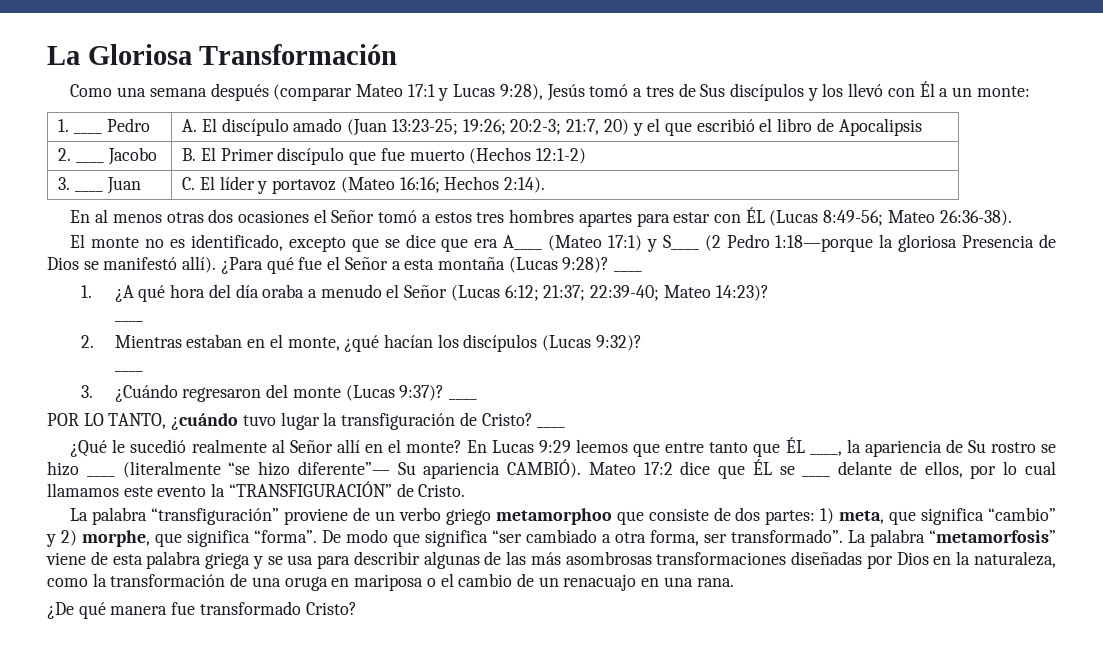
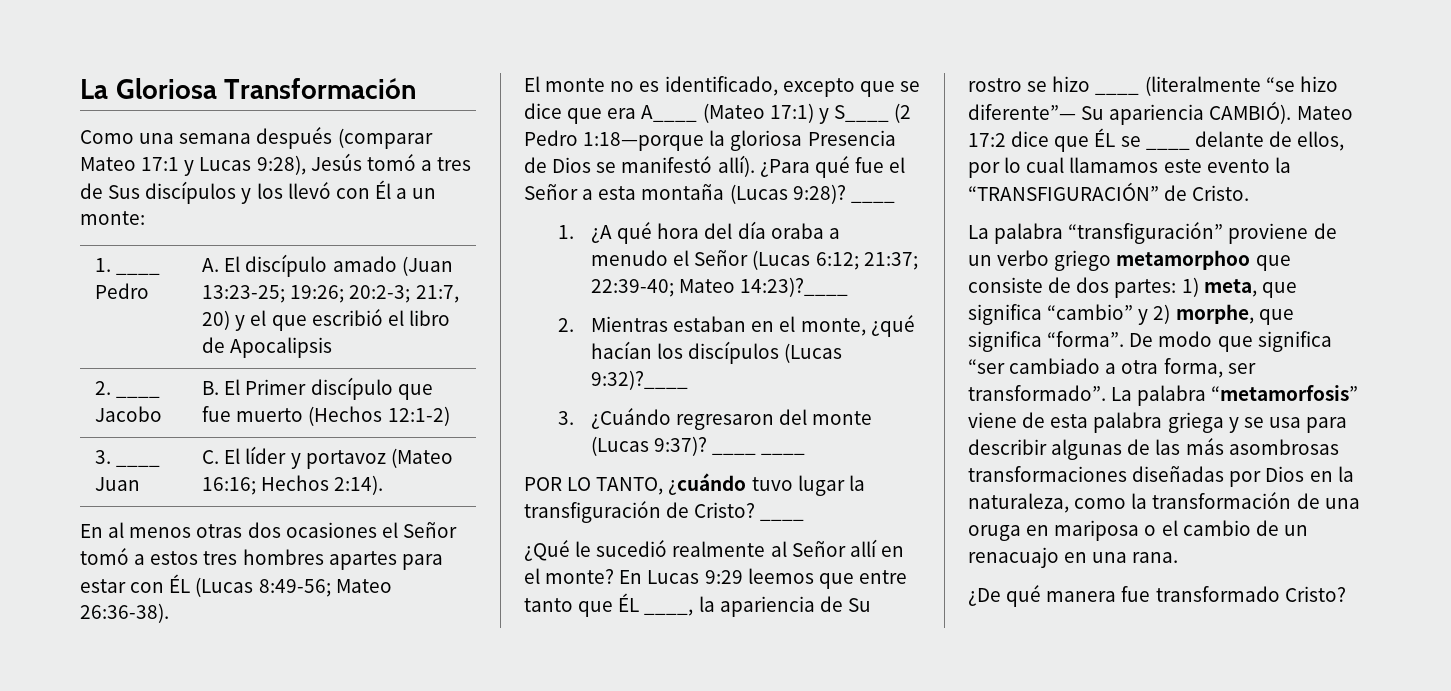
- 1. ¿A qué hora del día oraba a menudo el Señor (Lucas 6:12; 21:37; 22:39-40; Mateo 14:23)?
- ____
+ 1. ¿A qué hora del día oraba a menudo el Señor (Lucas 6:12; 21:37; 22:39-40; Mateo 14:23)?____
- 2. Mientras estaban en el monte, ¿qué hacían los discípulos (Lucas 9:32)?
- ____
+ 2. Mientras estaban en el monte, ¿qué hacían los discípulos (Lucas 9:32)?____
- 3. ¿Cuándo regresaron del monte (Lucas 9:37)? ____
+ 3. ¿Cuándo regresaron del monte (Lucas 9:37)? ____ ____

